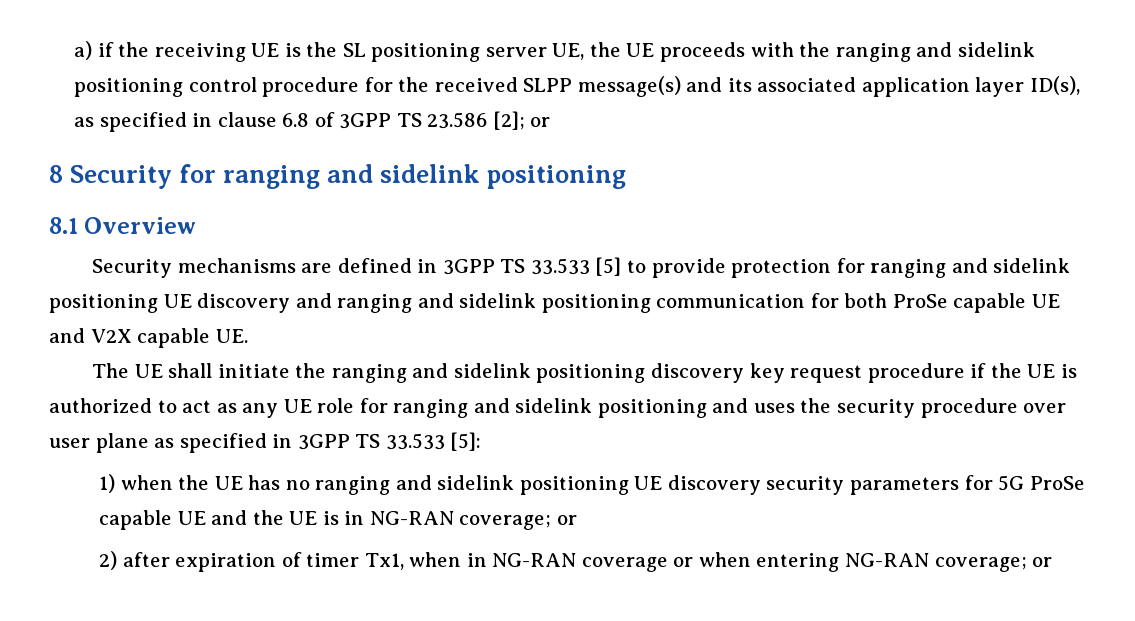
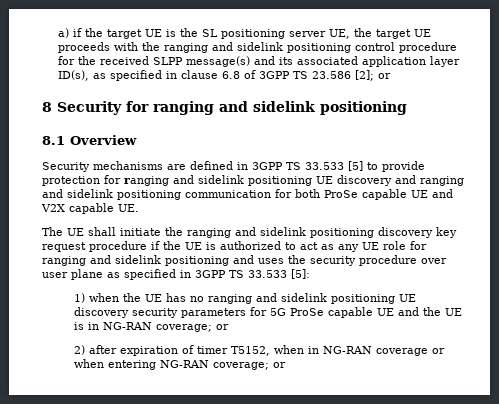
- a) if the receiving UE is the SL positioning server UE, the UE proceeds with the ranging and sidelink positioning control procedure for the received SLPP message(s) and its associated application layer ID(s), as specified in clause 6.8 of 3GPP TS 23.586 [2]; or
+ a) if the target UE is the SL positioning server UE, the target UE proceeds with the ranging and sidelink positioning control procedure for the received SLPP message(s) and its associated application layer ID(s), as specified in clause 6.8 of 3GPP TS 23.586 [2]; or
- 2) after expiration of timer Tx1, when in NG-RAN coverage or when entering NG-RAN coverage; or
+ 2) after expiration of timer T5152, when in NG-RAN coverage or when entering NG-RAN coverage; or

